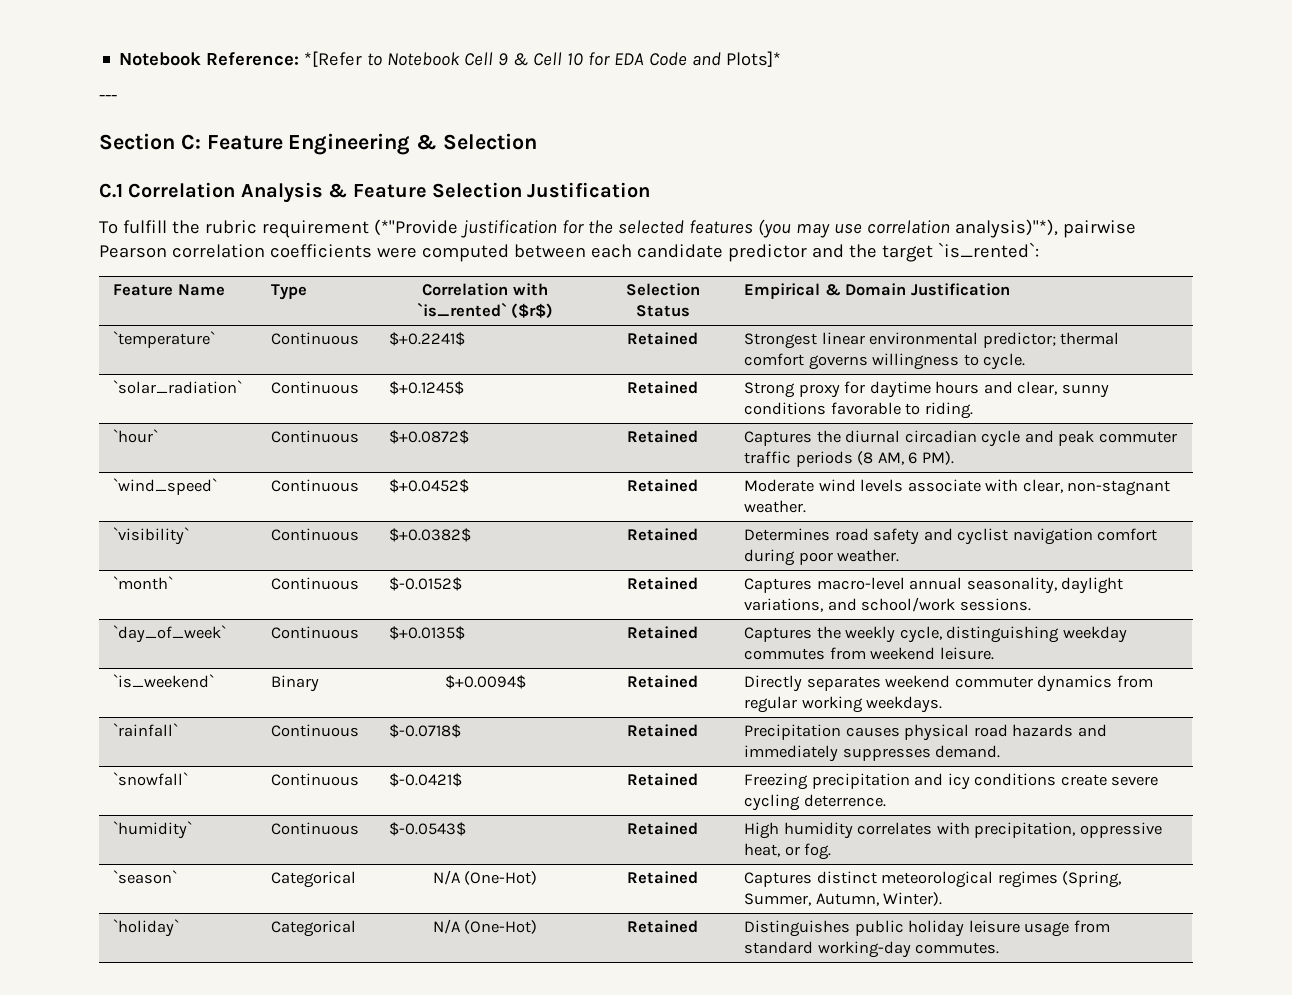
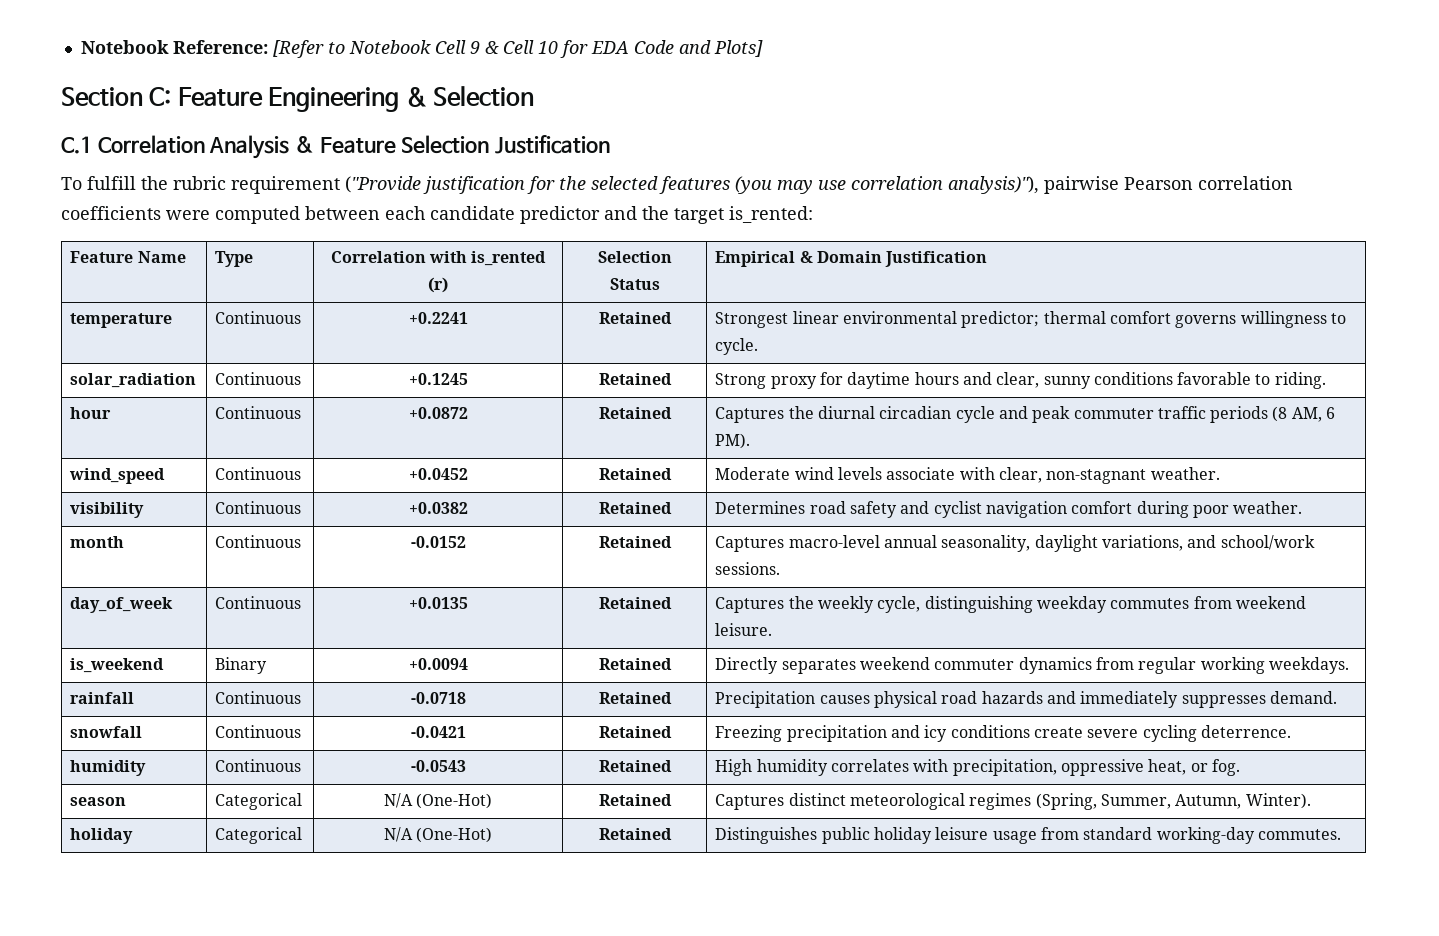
- Notebook Reference: *[Refer to Notebook Cell 9 & Cell 10 for EDA Code and Plots]*
- ---
+ Notebook Reference: [Refer to Notebook Cell 9 & Cell 10 for EDA Code and Plots]
- To fulfill the rubric requirement (*"Provide justification for the selected features (you may use correlation analysis)"*), pairwise Pearson correlation coefficients were computed between each candidate predictor and the target `is_rented`:
+ To fulfill the rubric requirement ("Provide justification for the selected features (you may use correlation analysis)"), pairwise Pearson correlation coefficients were computed between each candidate predictor and the target is_rented:
- Feature Name | Type | Correlation with `is_rented` ($r$) | Selection Status | Empirical & Domain Justification
+ Feature Name | Type | Correlation with is_rented (r) | Selection Status | Empirical & Domain Justification
- `temperature` | Continuous | $+0.2241$ | Retained | Strongest linear environmental predictor; thermal comfort governs willingness to cycle.
+ temperature | Continuous | +0.2241 | Retained | Strongest linear environmental predictor; thermal comfort governs willingness to cycle.
- `solar_radiation` | Continuous | $+0.1245$ | Retained | Strong proxy for daytime hours and clear, sunny conditions favorable to riding.
+ solar_radiation | Continuous | +0.1245 | Retained | Strong proxy for daytime hours and clear, sunny conditions favorable to riding.
- `hour` | Continuous | $+0.0872$ | Retained | Captures the diurnal circadian cycle and peak commuter traffic periods (8 AM, 6 PM).
+ hour | Continuous | +0.0872 | Retained | Captures the diurnal circadian cycle and peak commuter traffic periods (8 AM, 6 PM).
- `wind_speed` | Continuous | $+0.0452$ | Retained | Moderate wind levels associate with clear, non-stagnant weather.
+ wind_speed | Continuous | +0.0452 | Retained | Moderate wind levels associate with clear, non-stagnant weather.
- `visibility` | Continuous | $+0.0382$ | Retained | Determines road safety and cyclist navigation comfort during poor weather.
+ visibility | Continuous | +0.0382 | Retained | Determines road safety and cyclist navigation comfort during poor weather.
- `month` | Continuous | $-0.0152$ | Retained | Captures macro-level annual seasonality, daylight variations, and school/work sessions.
+ month | Continuous | -0.0152 | Retained | Captures macro-level annual seasonality, daylight variations, and school/work sessions.
- `day_of_week` | Continuous | $+0.0135$ | Retained | Captures the weekly cycle, distinguishing weekday commutes from weekend leisure.
+ day_of_week | Continuous | +0.0135 | Retained | Captures the weekly cycle, distinguishing weekday commutes from weekend leisure.
- `is_weekend` | Binary | $+0.0094$ | Retained | Directly separates weekend commuter dynamics from regular working weekdays.
+ is_weekend | Binary | +0.0094 | Retained | Directly separates weekend commuter dynamics from regular working weekdays.
- `rainfall` | Continuous | $-0.0718$ | Retained | Precipitation causes physical road hazards and immediately suppresses demand.
+ rainfall | Continuous | -0.0718 | Retained | Precipitation causes physical road hazards and immediately suppresses demand.
- `snowfall` | Continuous | $-0.0421$ | Retained | Freezing precipitation and icy conditions create severe cycling deterrence.
+ snowfall | Continuous | -0.0421 | Retained | Freezing precipitation and icy conditions create severe cycling deterrence.
- `humidity` | Continuous | $-0.0543$ | Retained | High humidity correlates with precipitation, oppressive heat, or fog.
+ humidity | Continuous | -0.0543 | Retained | High humidity correlates with precipitation, oppressive heat, or fog.
- `season` | Categorical | N/A (One-Hot) | Retained | Captures distinct meteorological regimes (Spring, Summer, Autumn, Winter).
+ season | Categorical | N/A (One-Hot) | Retained | Captures distinct meteorological regimes (Spring, Summer, Autumn, Winter).
- `holiday` | Categorical | N/A (One-Hot) | Retained | Distinguishes public holiday leisure usage from standard working-day commutes.
+ holiday | Categorical | N/A (One-Hot) | Retained | Distinguishes public holiday leisure usage from standard working-day commutes.

